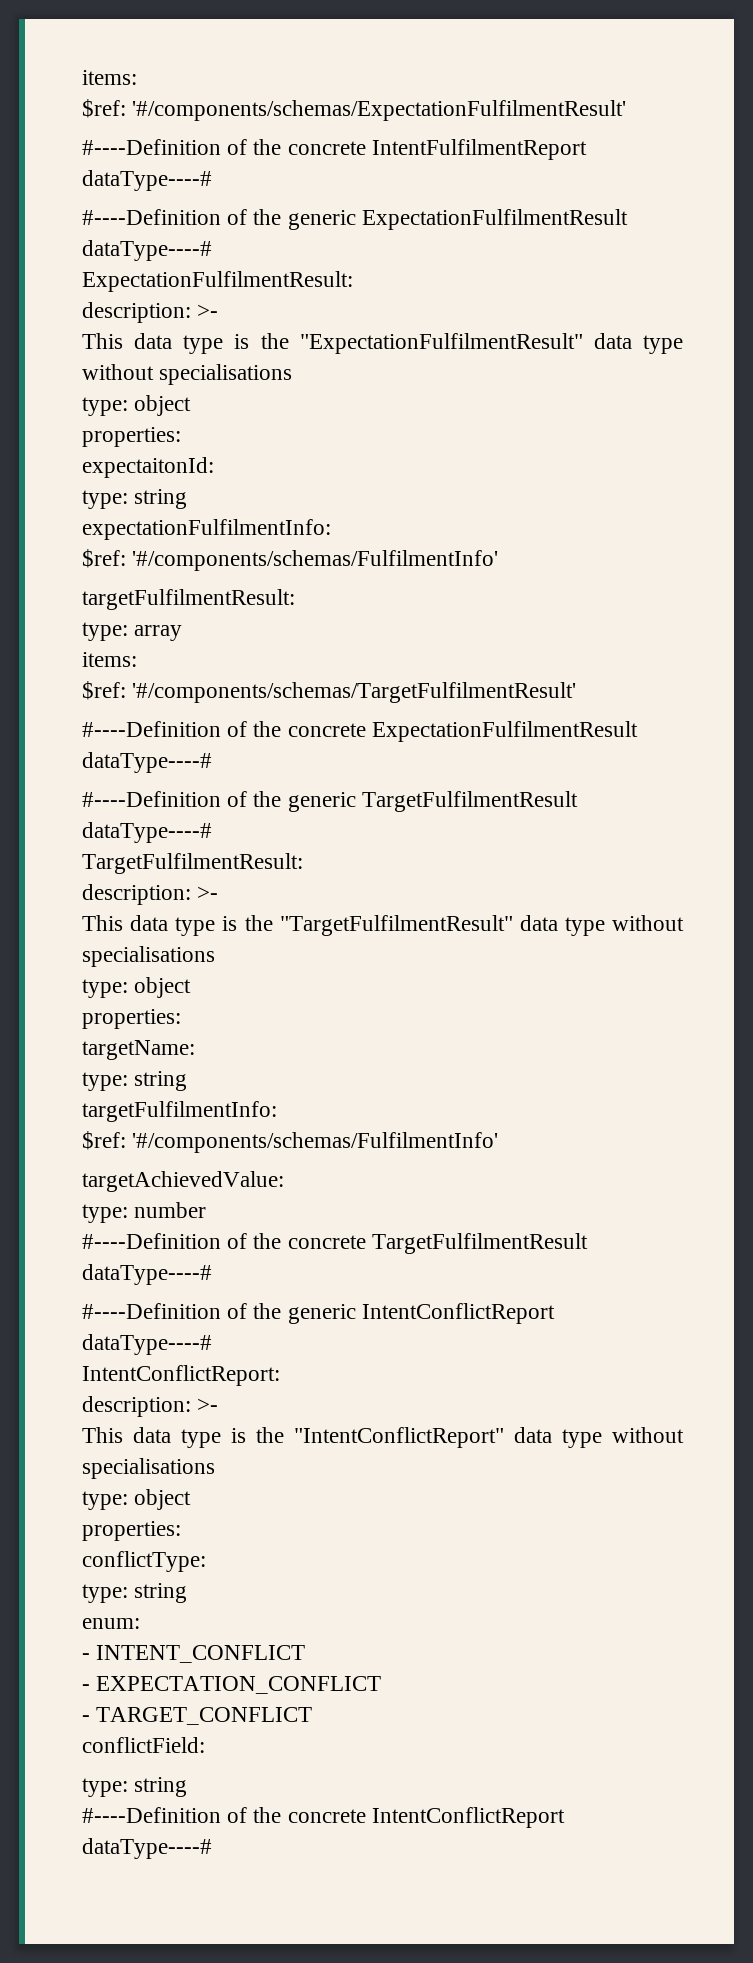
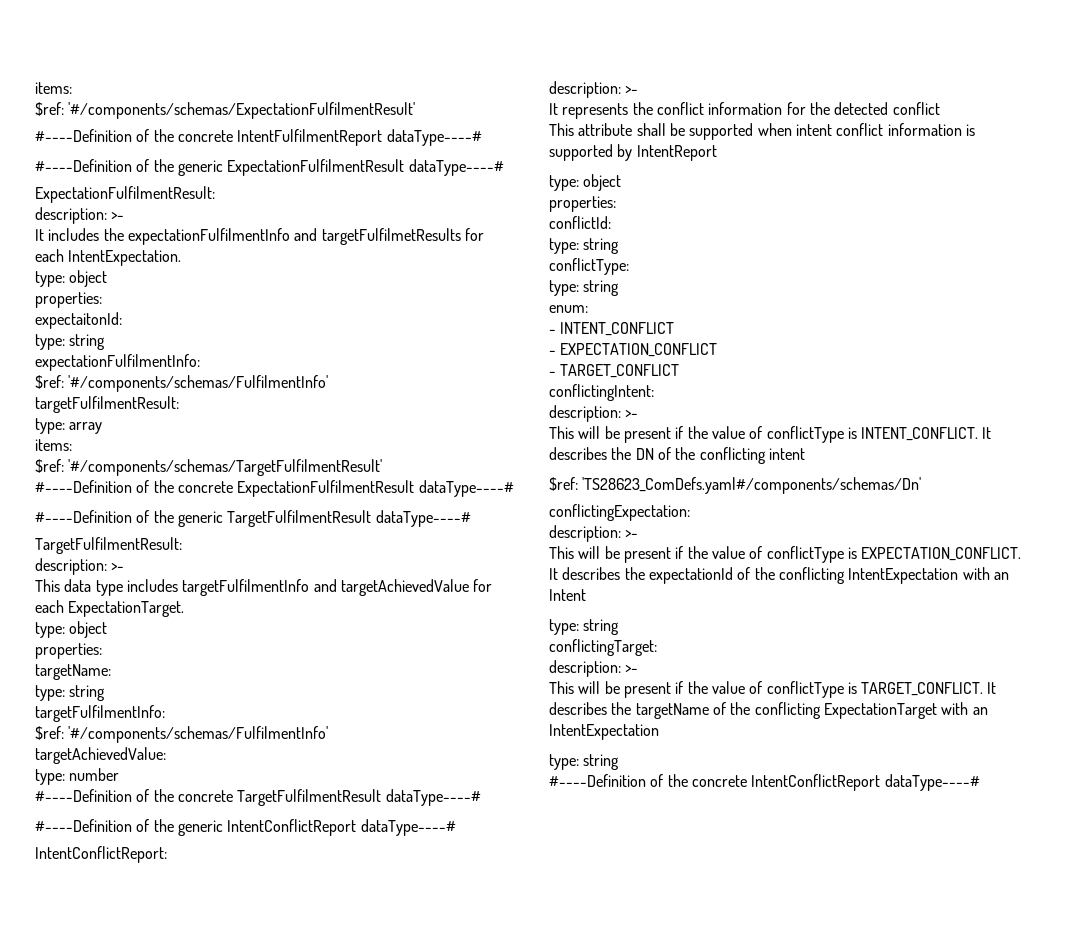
- This data type is the "ExpectationFulfilmentResult" data type without specialisations
+ It includes the expectationFulfilmentInfo and targetFulfilmetResults for each IntentExpectation.
- This data type is the "TargetFulfilmentResult" data type without specialisations
+ This data type includes targetFulfilmentInfo and targetAchievedValue for each ExpectationTarget.
- This data type is the "IntentConflictReport" data type without specialisations
+ It represents the conflict information for the detected conflict
+ This attribute shall be supported when intent conflict information is supported by IntentReport
  type: object
  properties:
+ conflictId:
+ type: string
- conflictField:
+ conflictingIntent:
+ description: >-
+ This will be present if the value of conflictType is INTENT_CONFLICT. It describes the DN of the conflicting intent
+ $ref: 'TS28623_ComDefs.yaml#/components/schemas/Dn'
+ conflictingExpectation:
+ description: >-
+ This will be present if the value of conflictType is EXPECTATION_CONFLICT. It describes the expectationId of the conflicting IntentExpectation with an Intent
+ type: string
+ conflictingTarget:
+ description: >-
+ This will be present if the value of conflictType is TARGET_CONFLICT. It describes the targetName of the conflicting ExpectationTarget with an IntentExpectation

